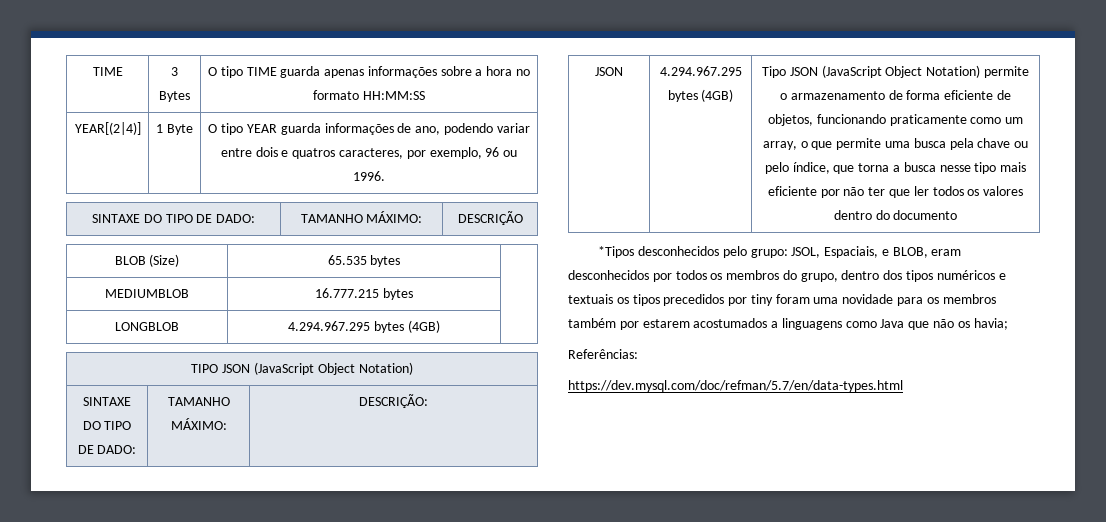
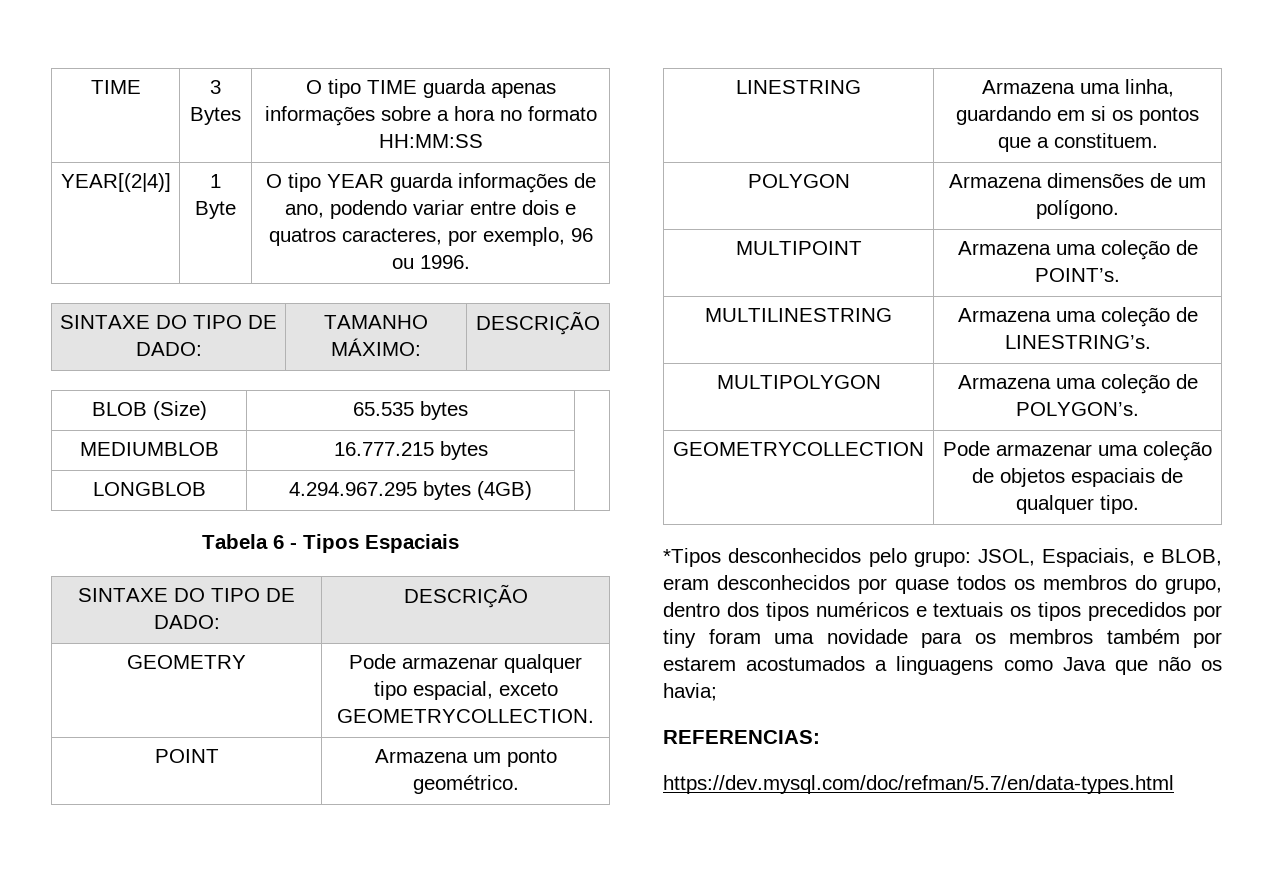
- TIPO JSON (JavaScript Object Notation)
- SINTAXE DO TIPO DE DADO: | TAMANHO MÁXIMO: | DESCRIÇÃO:
- JSON | 4.294.967.295 bytes (4GB) | Tipo JSON (JavaScript Object Notation) permite o armazenamento de forma eficiente de objetos, funcionando praticamente como um array, o que permite uma busca pela chave ou pelo índice, que torna a busca nesse tipo mais eficiente por não ter que ler todos os valores dentro do documento
+ Tabela 6 - Tipos Espaciais
+ SINTAXE DO TIPO DE DADO: | DESCRIÇÃO
+ GEOMETRY | Pode armazenar qualquer tipo espacial, exceto GEOMETRYCOLLECTION.
+ POINT | Armazena um ponto geométrico.
+ LINESTRING | Armazena uma linha, guardando em si os pontos que a constituem.
+ POLYGON | Armazena dimensões de um polígono.
+ MULTIPOINT | Armazena uma coleção de POINT’s.
+ MULTILINESTRING | Armazena uma coleção de LINESTRING’s.
+ MULTIPOLYGON | Armazena uma coleção de POLYGON’s.
+ GEOMETRYCOLLECTION | Pode armazenar uma coleção de objetos espaciais de qualquer tipo.
- *Tipos desconhecidos pelo grupo: JSOL, Espaciais, e BLOB, eram desconhecidos por todos os membros do grupo, dentro dos tipos numéricos e textuais os tipos precedidos por tiny foram uma novidade para os membros também por estarem acostumados a linguagens como Java que não os havia;
+ *Tipos desconhecidos pelo grupo: JSOL, Espaciais, e BLOB, eram desconhecidos por quase todos os membros do grupo, dentro dos tipos numéricos e textuais os tipos precedidos por tiny foram uma novidade para os membros também por estarem acostumados a linguagens como Java que não os havia;
- Referências:
+ REFERENCIAS:

